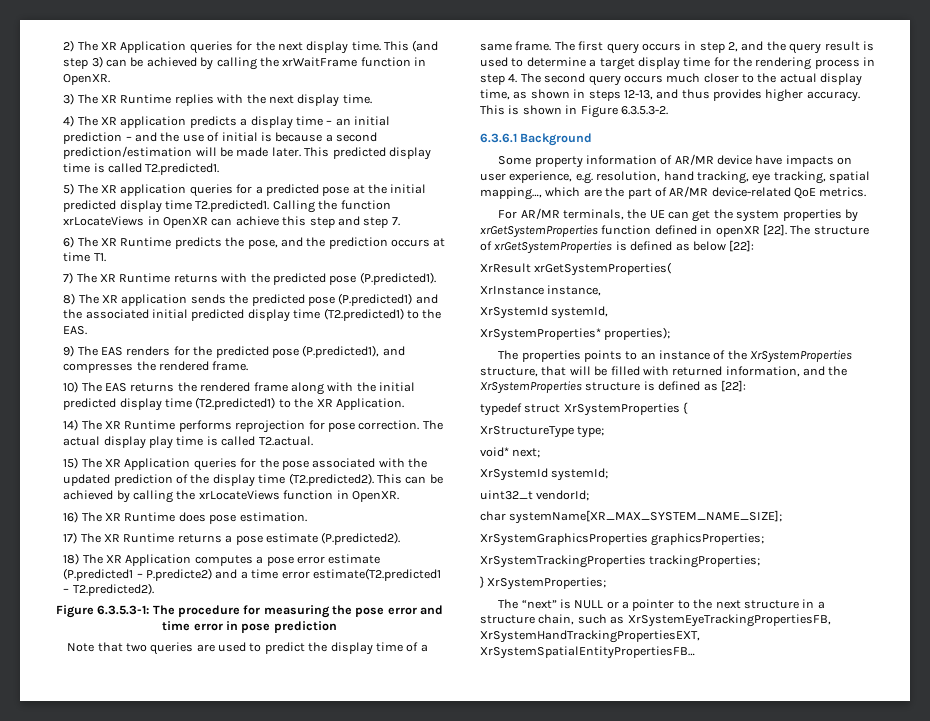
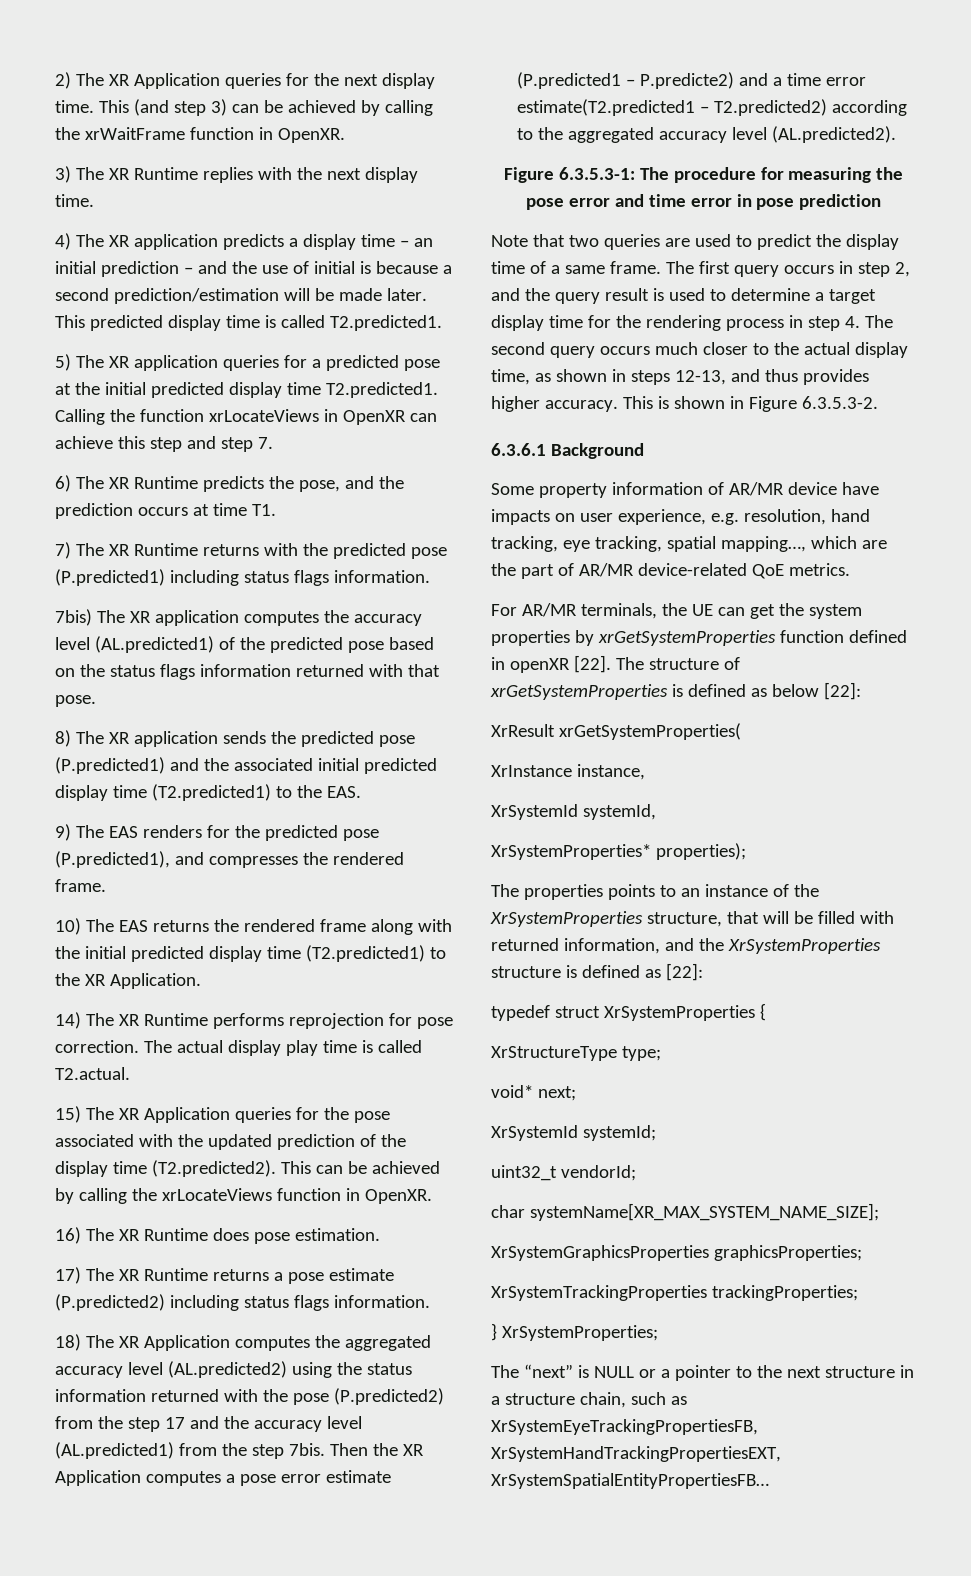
- 7) The XR Runtime returns with the predicted pose (P.predicted1).
+ 7) The XR Runtime returns with the predicted pose (P.predicted1) including status flags information.
+ 7bis) The XR application computes the accuracy level (AL.predicted1) of the predicted pose based on the status flags information returned with that pose.
- 17) The XR Runtime returns a pose estimate (P.predicted2).
+ 17) The XR Runtime returns a pose estimate (P.predicted2) including status flags information.
- 18) The XR Application computes a pose error estimate (P.predicted1 – P.predicte2) and a time error estimate(T2.predicted1 – T2.predicted2).
+ 18) The XR Application computes the aggregated accuracy level (AL.predicted2) using the status information returned with the pose (P.predicted2) from the step 17 and the accuracy level (AL.predicted1) from the step 7bis. Then the XR Application computes a pose error estimate (P.predicted1 – P.predicte2) and a time error estimate(T2.predicted1 – T2.predicted2) according to the aggregated accuracy level (AL.predicted2).

